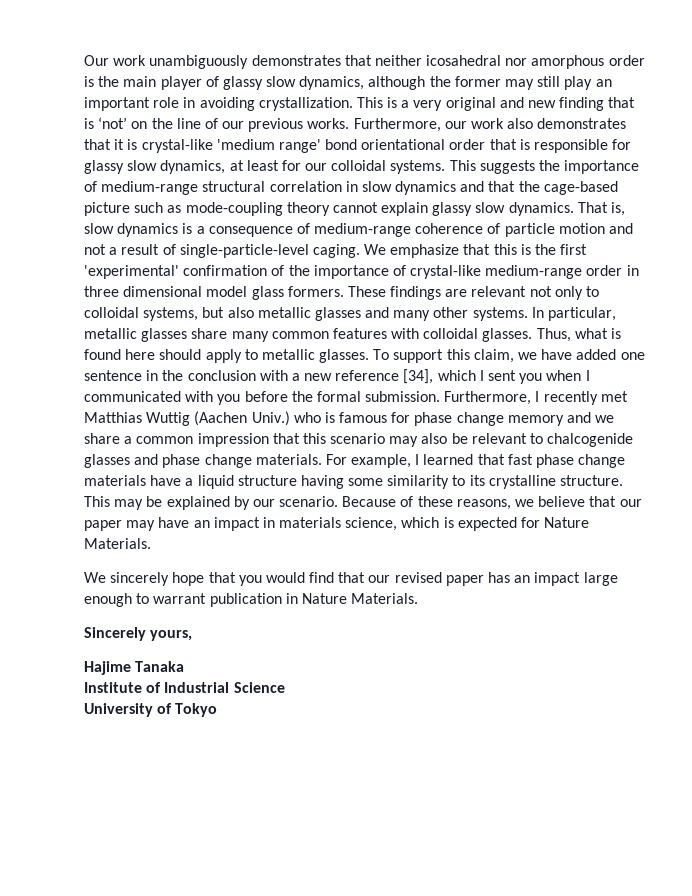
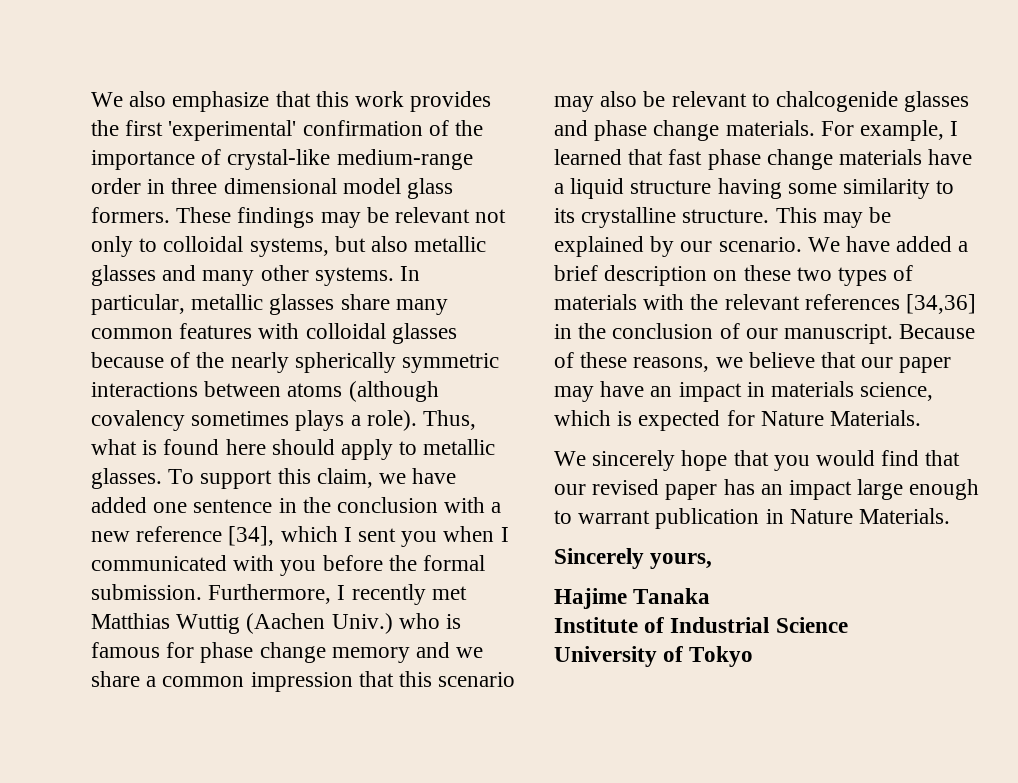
- Our work unambiguously demonstrates that neither icosahedral nor amorphous order is the main player of glassy slow dynamics, although the former may still play an important role in avoiding crystallization. This is a very original and new finding that is ‘not’ on the line of our previous works. Furthermore, our work also demonstrates that it is crystal-like 'medium range' bond orientational order that is responsible for glassy slow dynamics, at least for our colloidal systems. This suggests the importance of medium-range structural correlation in slow dynamics and that the cage-based picture such as mode-coupling theory cannot explain glassy slow dynamics. That is, slow dynamics is a consequence of medium-range coherence of particle motion and not a result of single-particle-level caging. We emphasize that this is the first 'experimental' confirmation of the importance of crystal-like medium-range order in three dimensional model glass formers.
+ We also emphasize that this work provides the first 'experimental' confirmation of the importance of crystal-like medium-range order in three dimensional model glass formers.
- These findings are relevant not only to colloidal systems, but also metallic glasses and many other systems.
+ These findings may be relevant not only to colloidal systems, but also metallic glasses and many other systems.
- In particular, metallic glasses share many common features with colloidal glasses.
+ In particular, metallic glasses share many common features with colloidal glasses because of the nearly spherically symmetric interactions between atoms (although covalency sometimes plays a role).
+ We have added a brief description on these two types of materials with the relevant references [34,36] in the conclusion of our manuscript.

